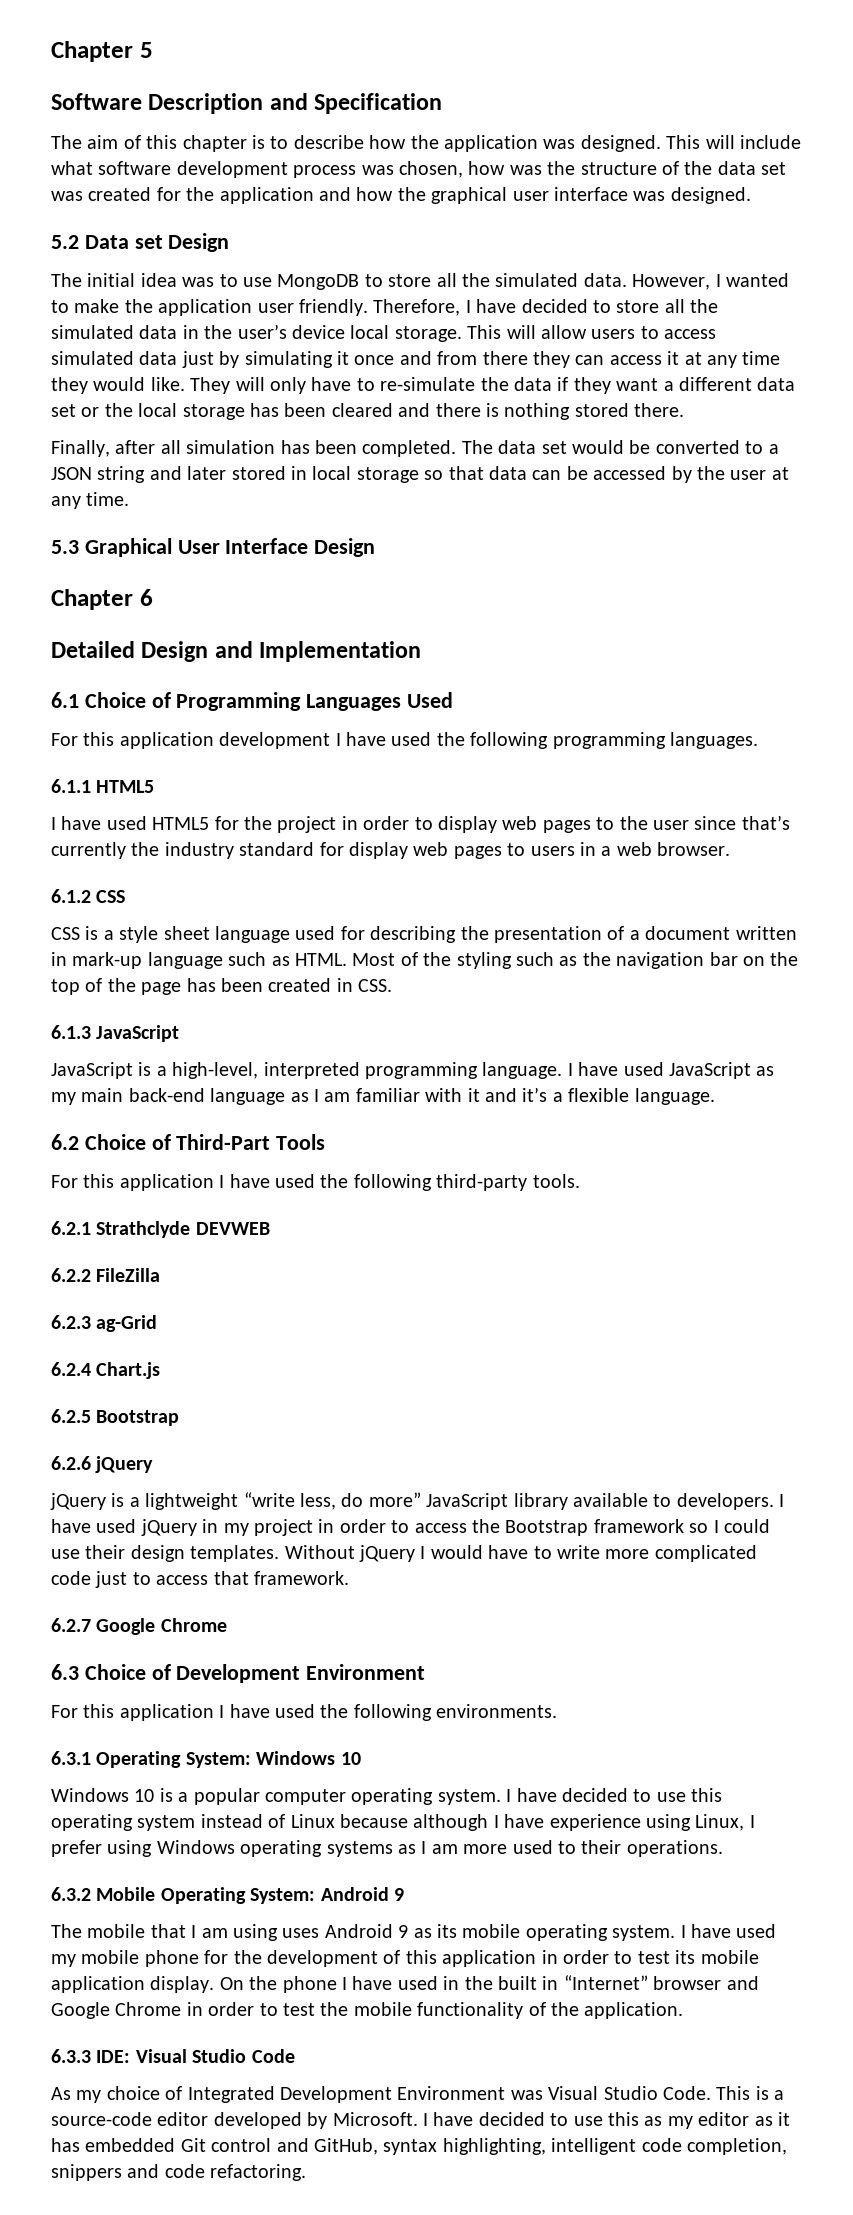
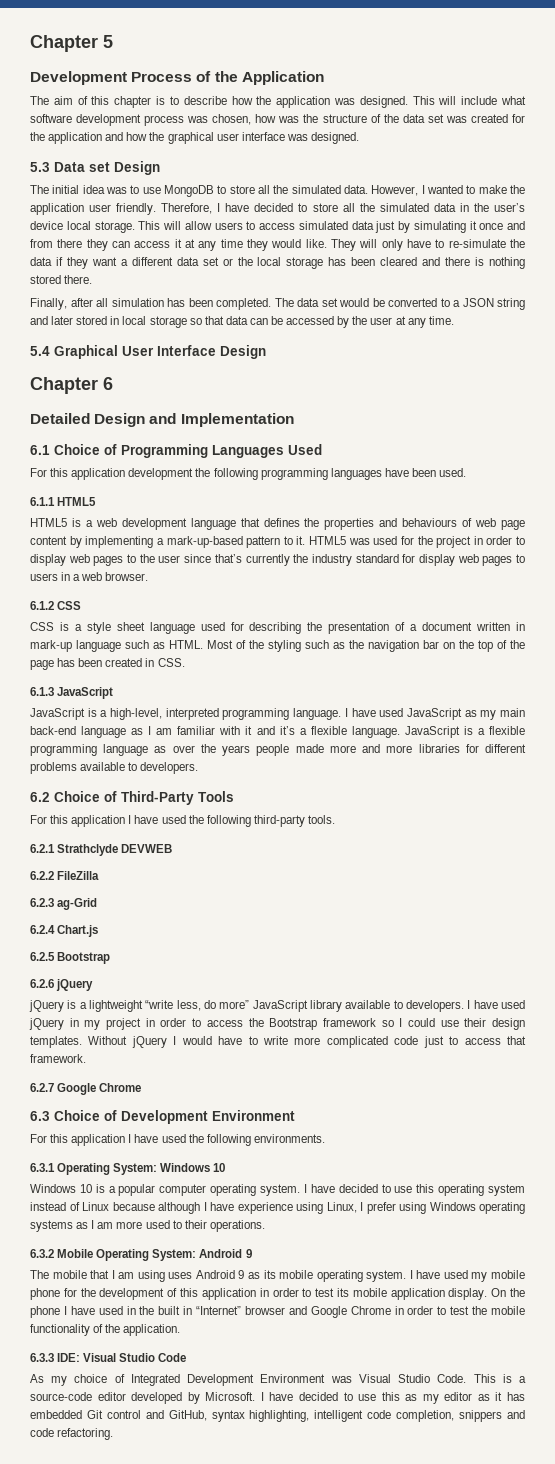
- Software Description and Specification
+ Development Process of the Application
- 5.2 Data set Design
+ 5.3 Data set Design
- 5.3 Graphical User Interface Design
+ 5.4 Graphical User Interface Design
- For this application development I have used the following programming languages.
+ For this application development the following programming languages have been used.
  6.1.1 HTML5
- I have used HTML5 for the project in order to display web pages to the user since that’s currently the industry standard for display web pages to users in a web browser.
+ HTML5 is a web development language that defines the properties and behaviours of web page content by implementing a mark-up-based pattern to it. HTML5 was used for the project in order to display web pages to the user since that’s currently the industry standard for display web pages to users in a web browser.
+ JavaScript is a flexible programming language as over the years people made more and more libraries for different problems available to developers.
- 6.2 Choice of Third-Part Tools
+ 6.2 Choice of Third-Party Tools

